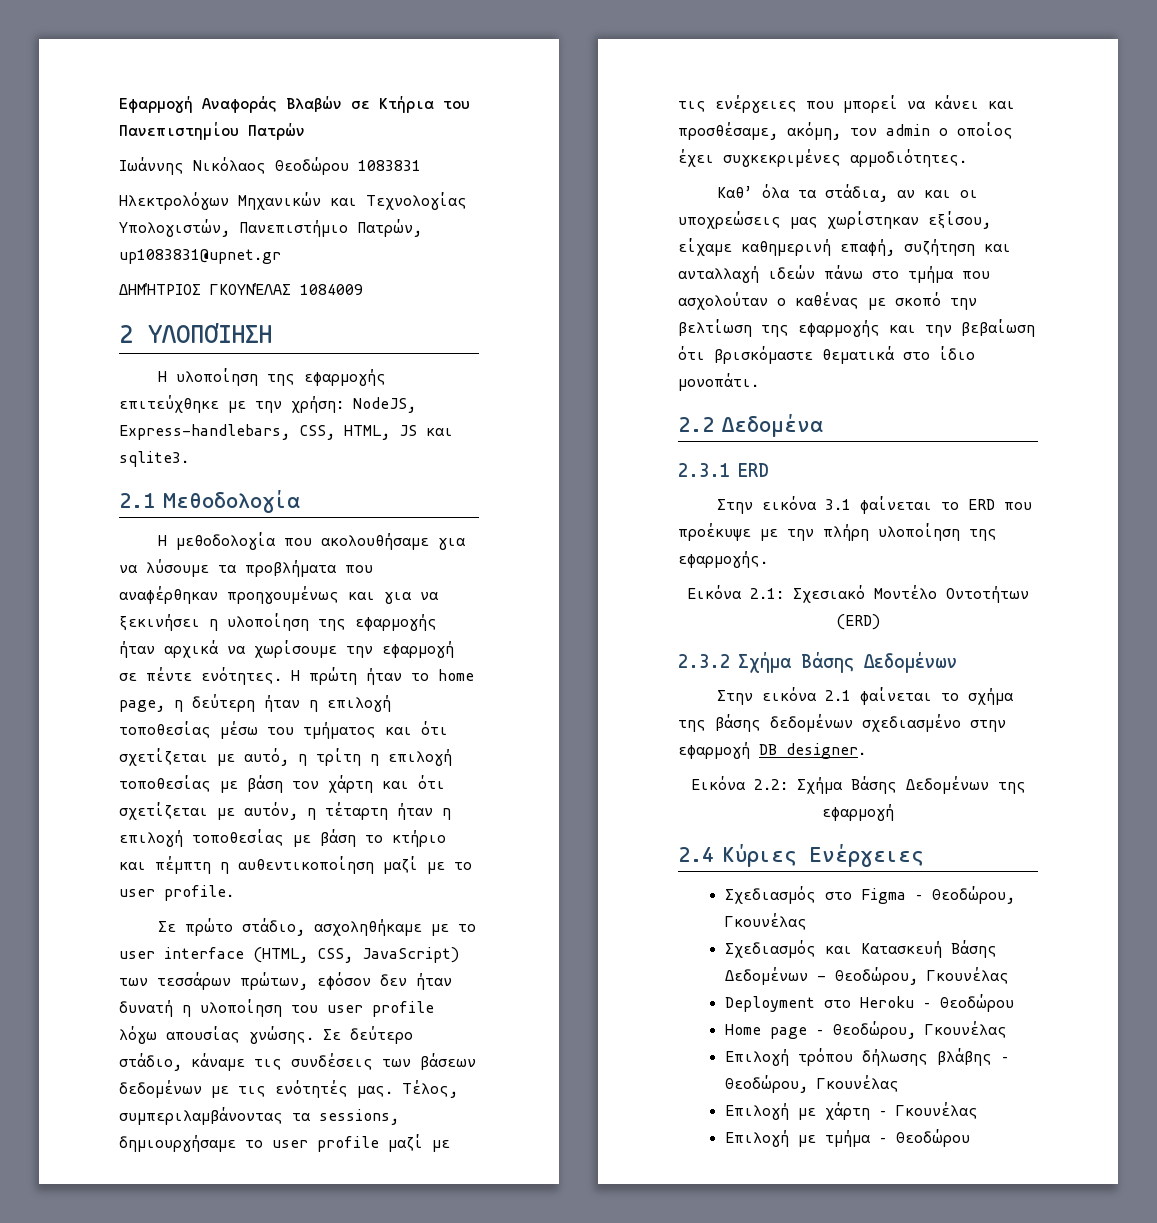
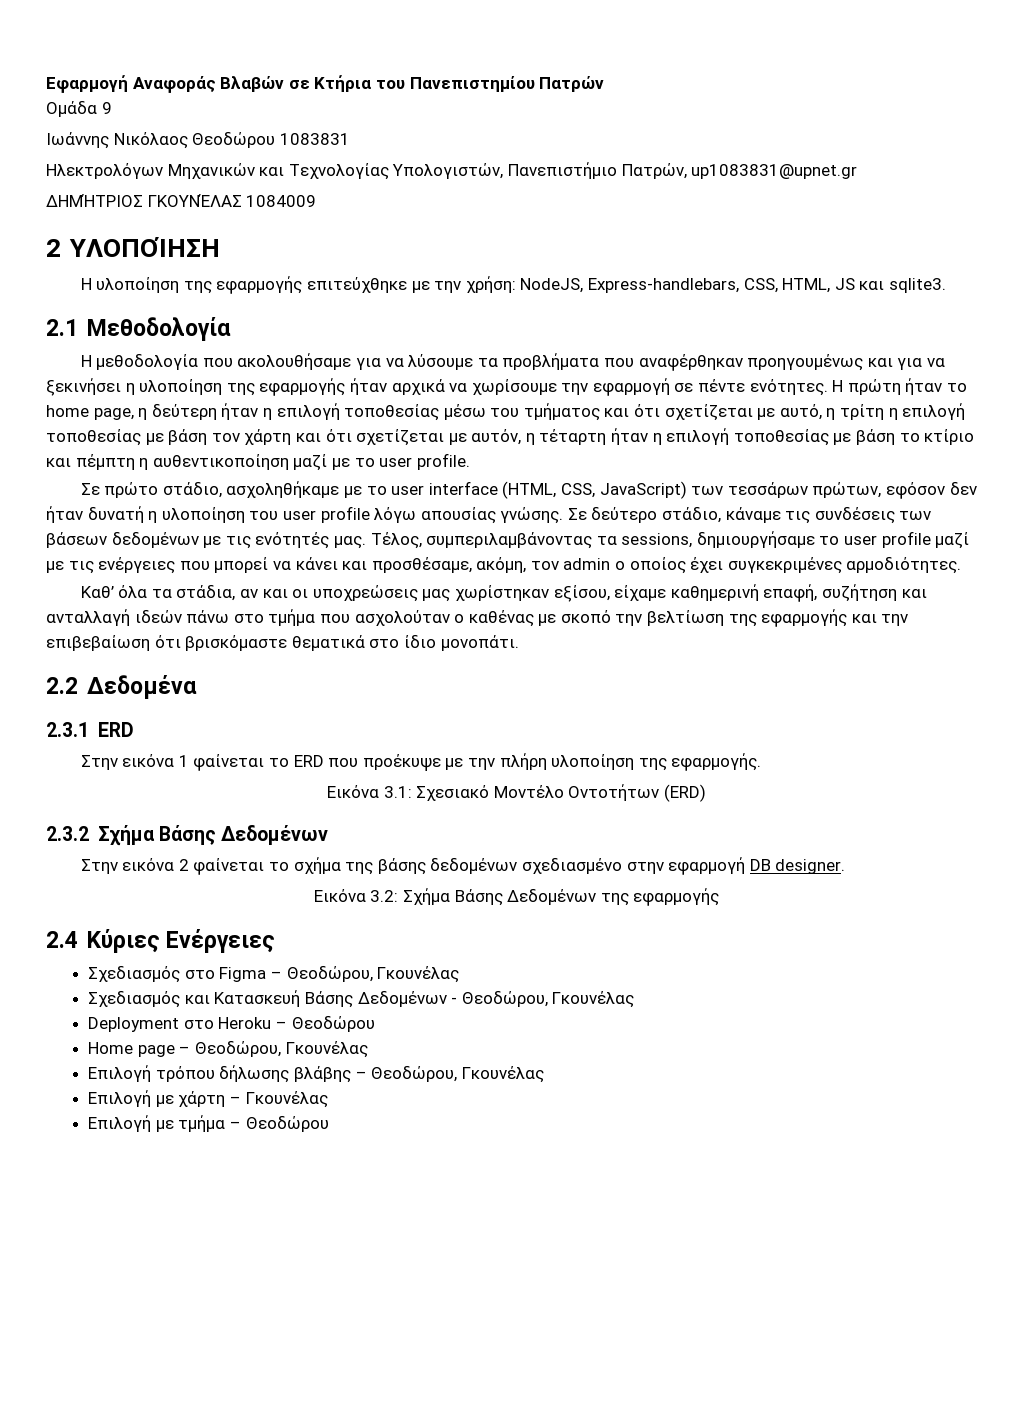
+ Ομάδα 9
- Η πρώτη ήταν το home page, η δεύτερη ήταν η επιλογή τοποθεσίας μέσω του τμήματος και ότι σχετίζεται με αυτό, η τρίτη η επιλογή τοποθεσίας με βάση τον χάρτη και ότι σχετίζεται με αυτόν, η τέταρτη ήταν η επιλογή τοποθεσίας με βάση το κτήριο και πέμπτη η αυθεντικοποίηση μαζί με το user profile.
+ Η πρώτη ήταν το home page, η δεύτερη ήταν η επιλογή τοποθεσίας μέσω του τμήματος και ότι σχετίζεται με αυτό, η τρίτη η επιλογή τοποθεσίας με βάση τον χάρτη και ότι σχετίζεται με αυτόν, η τέταρτη ήταν η επιλογή τοποθεσίας με βάση το κτίριο και πέμπτη η αυθεντικοποίηση μαζί με το user profile.
- Καθ’ όλα τα στάδια, αν και οι υποχρεώσεις μας χωρίστηκαν εξίσου, είχαμε καθημερινή επαφή, συζήτηση και ανταλλαγή ιδεών πάνω στο τμήμα που ασχολούταν ο καθένας με σκοπό την βελτίωση της εφαρμογής και την βεβαίωση ότι βρισκόμαστε θεματικά στο ίδιο μονοπάτι.
+ Καθ’ όλα τα στάδια, αν και οι υποχρεώσεις μας χωρίστηκαν εξίσου, είχαμε καθημερινή επαφή, συζήτηση και ανταλλαγή ιδεών πάνω στο τμήμα που ασχολούταν ο καθένας με σκοπό την βελτίωση της εφαρμογής και την επιβεβαίωση ότι βρισκόμαστε θεματικά στο ίδιο μονοπάτι.
- Στην εικόνα 3.1 φαίνεται το ERD που προέκυψε με την πλήρη υλοποίηση της εφαρμογής.
+ Στην εικόνα 1 φαίνεται το ERD που προέκυψε με την πλήρη υλοποίηση της εφαρμογής.
- Εικόνα 2.1: Σχεσιακό Μοντέλο Οντοτήτων (ERD)
+ Εικόνα 3.1: Σχεσιακό Μοντέλο Οντοτήτων (ERD)
- Στην εικόνα 2.1 φαίνεται το σχήμα της βάσης δεδομένων σχεδιασμένο στην εφαρμογή DB designer.
+ Στην εικόνα 2 φαίνεται το σχήμα της βάσης δεδομένων σχεδιασμένο στην εφαρμογή DB designer.
- Εικόνα 2.2: Σχήμα Βάσης Δεδομένων της εφαρμογή
+ Εικόνα 3.2: Σχήμα Βάσης Δεδομένων της εφαρμογής

